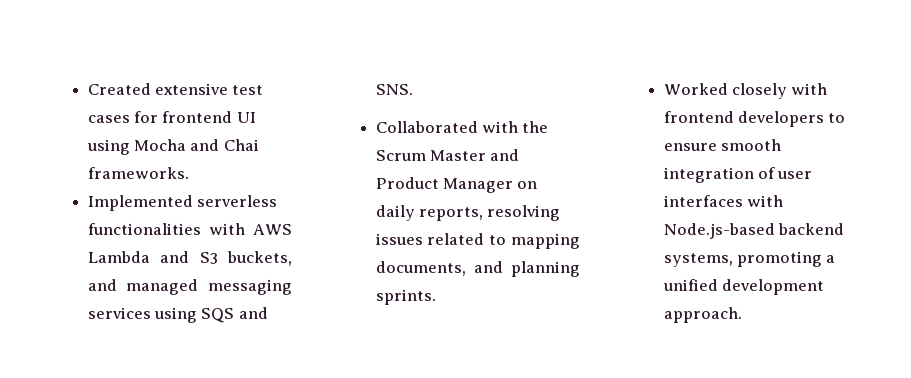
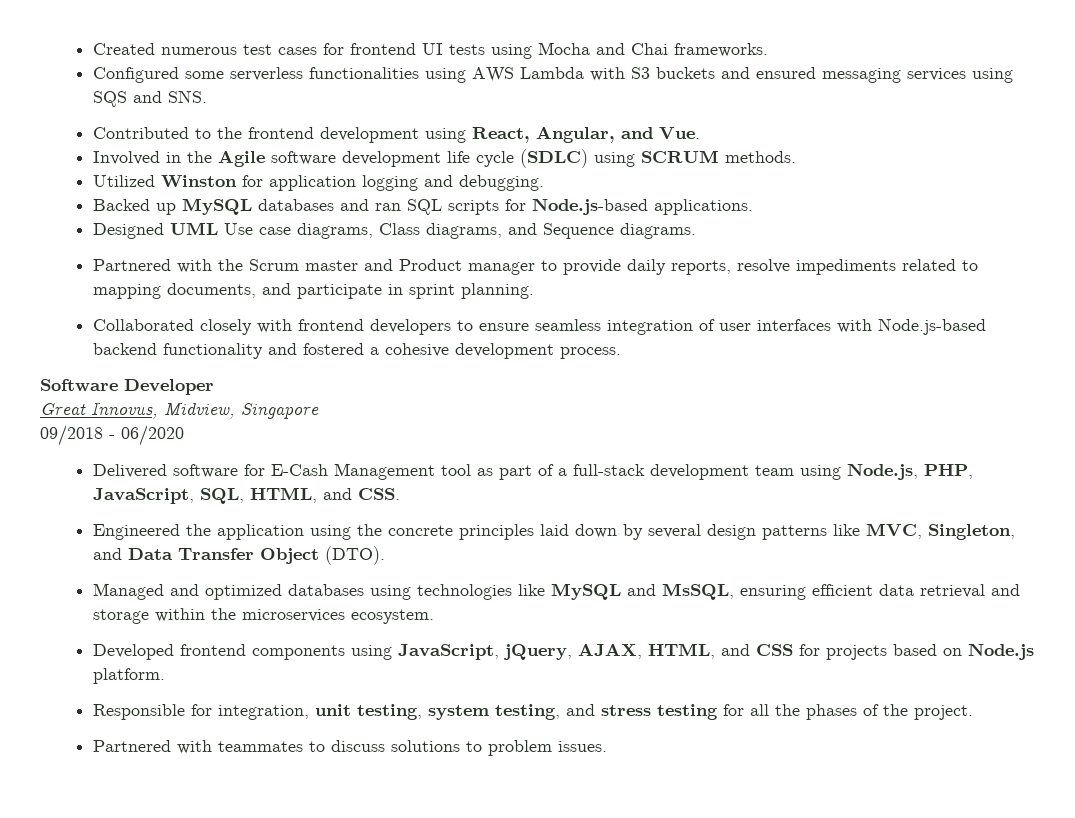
- Created extensive test cases for frontend UI using Mocha and Chai frameworks.
+ Created numerous test cases for frontend UI tests using Mocha and Chai frameworks.
- Implemented serverless functionalities with AWS Lambda and S3 buckets, and managed messaging services using SQS and SNS.
+ Configured some serverless functionalities using AWS Lambda with S3 buckets and ensured messaging services using SQS and SNS.
- Collaborated with the Scrum Master and Product Manager on daily reports, resolving issues related to mapping documents, and planning sprints.
- Worked closely with frontend developers to ensure smooth integration of user interfaces with Node.js-based backend systems, promoting a unified development approach.
+ Contributed to the frontend development using React, Angular, and Vue.
+ Involved in the Agile software development life cycle (SDLC) using SCRUM methods.
+ Utilized Winston for application logging and debugging.
+ Backed up MySQL databases and ran SQL scripts for Node.js-based applications.
+ Designed UML Use case diagrams, Class diagrams, and Sequence diagrams.
+ Partnered with the Scrum master and Product manager to provide daily reports, resolve impediments related to mapping documents, and participate in sprint planning.
+ Collaborated closely with frontend developers to ensure seamless integration of user interfaces with Node.js-based backend functionality and fostered a cohesive development process.
+ Software Developer
+ Great Innovus, Midview, Singapore
+ 09/2018 - 06/2020
+ Delivered software for E-Cash Management tool as part of a full-stack development team using Node.js, PHP, JavaScript, SQL, HTML, and CSS.
+ Engineered the application using the concrete principles laid down by several design patterns like MVC, Singleton, and Data Transfer Object (DTO).
+ Managed and optimized databases using technologies like MySQL and MsSQL, ensuring efficient data retrieval and storage within the microservices ecosystem.
+ Developed frontend components using JavaScript, jQuery, AJAX, HTML, and CSS for projects based on Node.js platform.
+ Responsible for integration, unit testing, system testing, and stress testing for all the phases of the project.
+ Partnered with teammates to discuss solutions to problem issues.

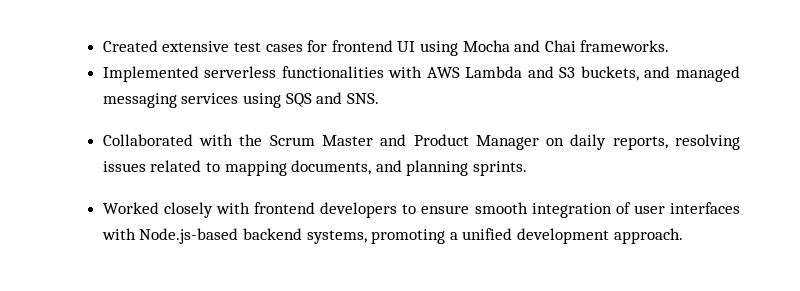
- Created numerous test cases for frontend UI tests using Mocha and Chai frameworks.
+ Created extensive test cases for frontend UI using Mocha and Chai frameworks.
- Configured some serverless functionalities using AWS Lambda with S3 buckets and ensured messaging services using SQS and SNS.
+ Implemented serverless functionalities with AWS Lambda and S3 buckets, and managed messaging services using SQS and SNS.
- Contributed to the frontend development using React, Angular, and Vue.
- Involved in the Agile software development life cycle (SDLC) using SCRUM methods.
- Utilized Winston for application logging and debugging.
- Backed up MySQL databases and ran SQL scripts for Node.js-based applications.
- Designed UML Use case diagrams, Class diagrams, and Sequence diagrams.
- Partnered with the Scrum master and Product manager to provide daily reports, resolve impediments related to mapping documents, and participate in sprint planning.
- Collaborated closely with frontend developers to ensure seamless integration of user interfaces with Node.js-based backend functionality and fostered a cohesive development process.
- Software Developer
- Great Innovus, Midview, Singapore
- 09/2018 - 06/2020
- Delivered software for E-Cash Management tool as part of a full-stack development team using Node.js, PHP, JavaScript, SQL, HTML, and CSS.
- Engineered the application using the concrete principles laid down by several design patterns like MVC, Singleton, and Data Transfer Object (DTO).
- Managed and optimized databases using technologies like MySQL and MsSQL, ensuring efficient data retrieval and storage within the microservices ecosystem.
- Developed frontend components using JavaScript, jQuery, AJAX, HTML, and CSS for projects based on Node.js platform.
- Responsible for integration, unit testing, system testing, and stress testing for all the phases of the project.
- Partnered with teammates to discuss solutions to problem issues.
+ Collaborated with the Scrum Master and Product Manager on daily reports, resolving issues related to mapping documents, and planning sprints.
+ Worked closely with frontend developers to ensure smooth integration of user interfaces with Node.js-based backend systems, promoting a unified development approach.

